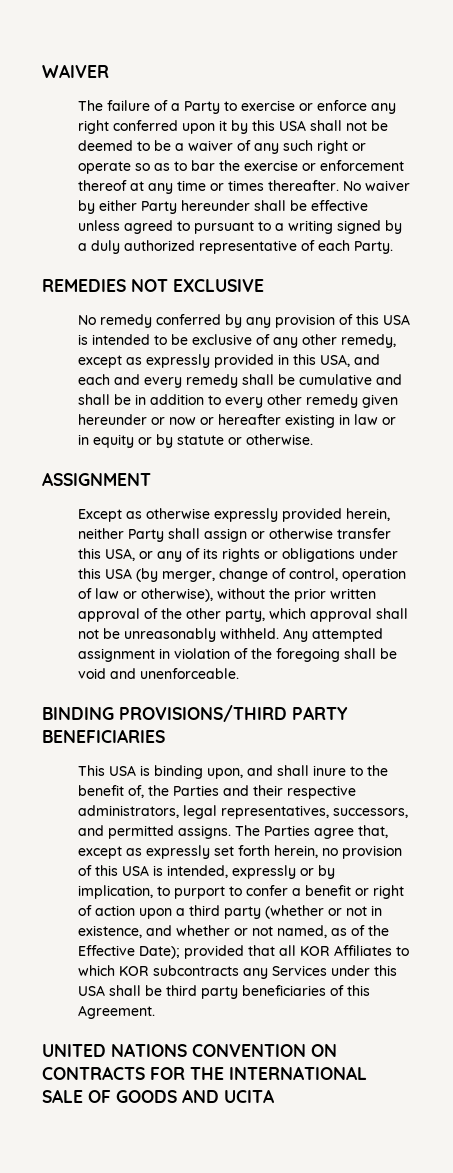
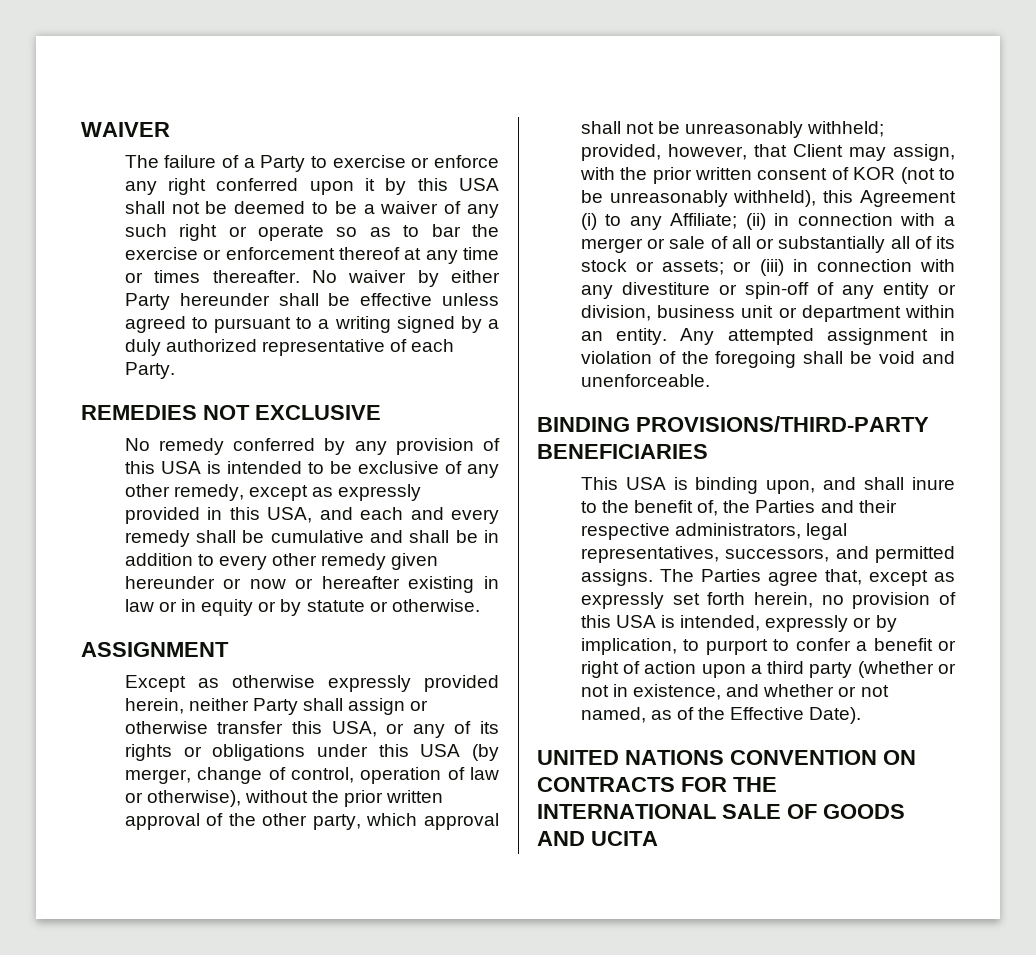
- Except as otherwise expressly provided herein, neither Party shall assign or otherwise transfer this USA, or any of its rights or obligations under this USA (by merger, change of control, operation of law or otherwise), without the prior written approval of the other party, which approval shall not be unreasonably withheld.
+ Except as otherwise expressly provided herein, neither Party shall assign or otherwise transfer this USA, or any of its rights or obligations under this USA (by merger, change of control, operation of law or otherwise), without the prior written approval of the other party, which approval shall not be unreasonably withheld; provided, however, that Client may assign, with the prior written consent of KOR (not to be unreasonably withheld), this Agreement (i) to any Affiliate; (ii) in connection with a merger or sale of all or substantially all of its stock or assets; or (iii) in connection with any divestiture or spin-off of any entity or division, business unit or department within an entity.
- BINDING PROVISIONS/THIRD PARTY BENEFICIARIES
+ BINDING PROVISIONS/THIRD-PARTY BENEFICIARIES
- The Parties agree that, except as expressly set forth herein, no provision of this USA is intended, expressly or by implication, to purport to confer a benefit or right of action upon a third party (whether or not in existence, and whether or not named, as of the Effective Date); provided that all KOR Affiliates to which KOR subcontracts any Services under this USA shall be third party beneficiaries of this Agreement.
+ The Parties agree that, except as expressly set forth herein, no provision of this USA is intended, expressly or by implication, to purport to confer a benefit or right of action upon a third party (whether or not in existence, and whether or not named, as of the Effective Date).

